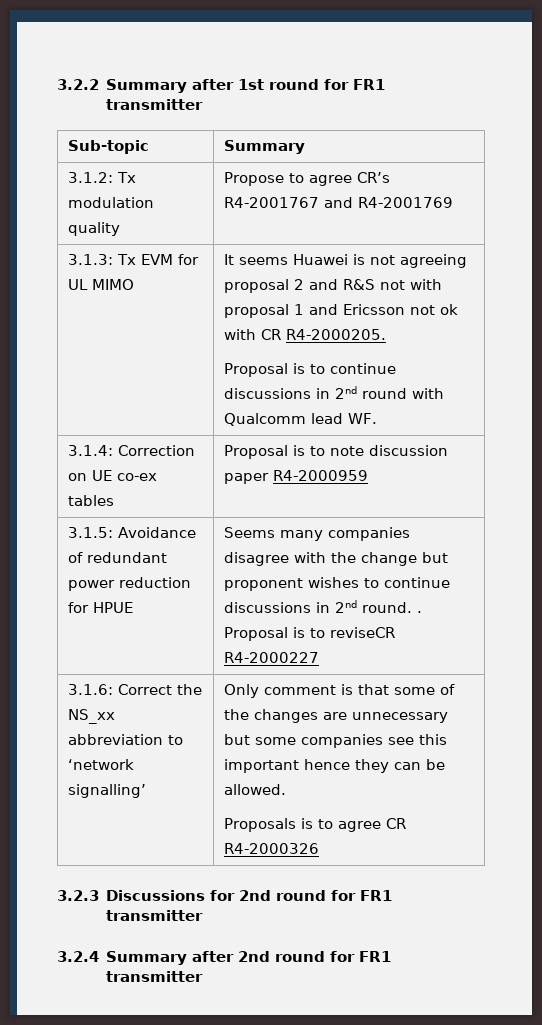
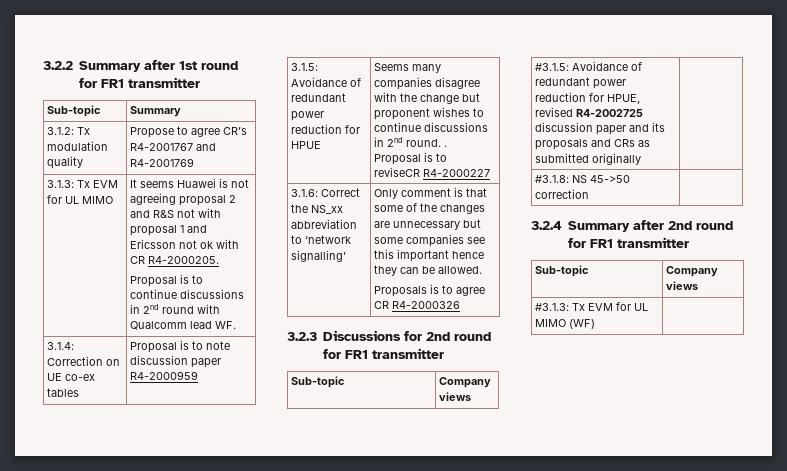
  3.2.3 Discussions for 2nd round for FR1 transmitter
+ Sub-topic | Company views
+ #3.1.5: Avoidance of redundant power reduction for HPUE, revised R4-2002725 discussion paper and its proposals and CRs as submitted originally |
+ #3.1.8: NS 45->50 correction |
  3.2.4 Summary after 2nd round for FR1 transmitter
+ Sub-topic | Company views
+ #3.1.3: Tx EVM for UL MIMO (WF) |

